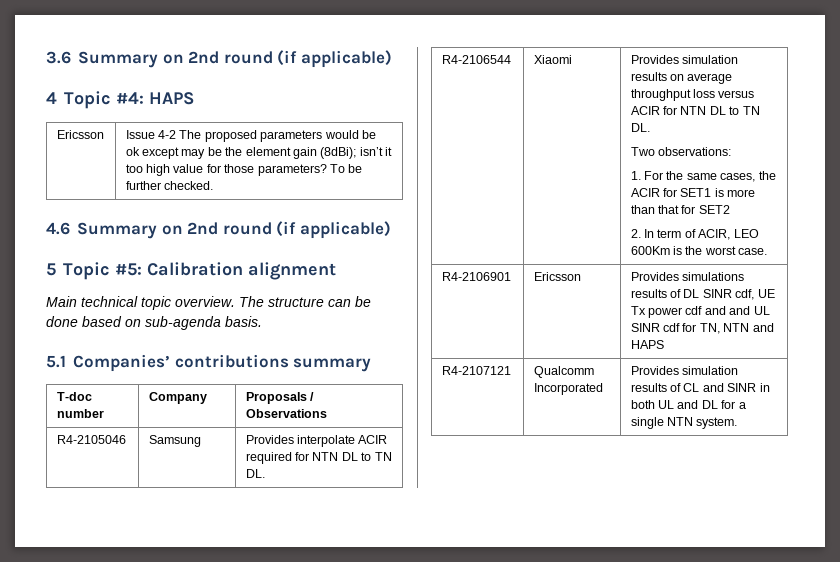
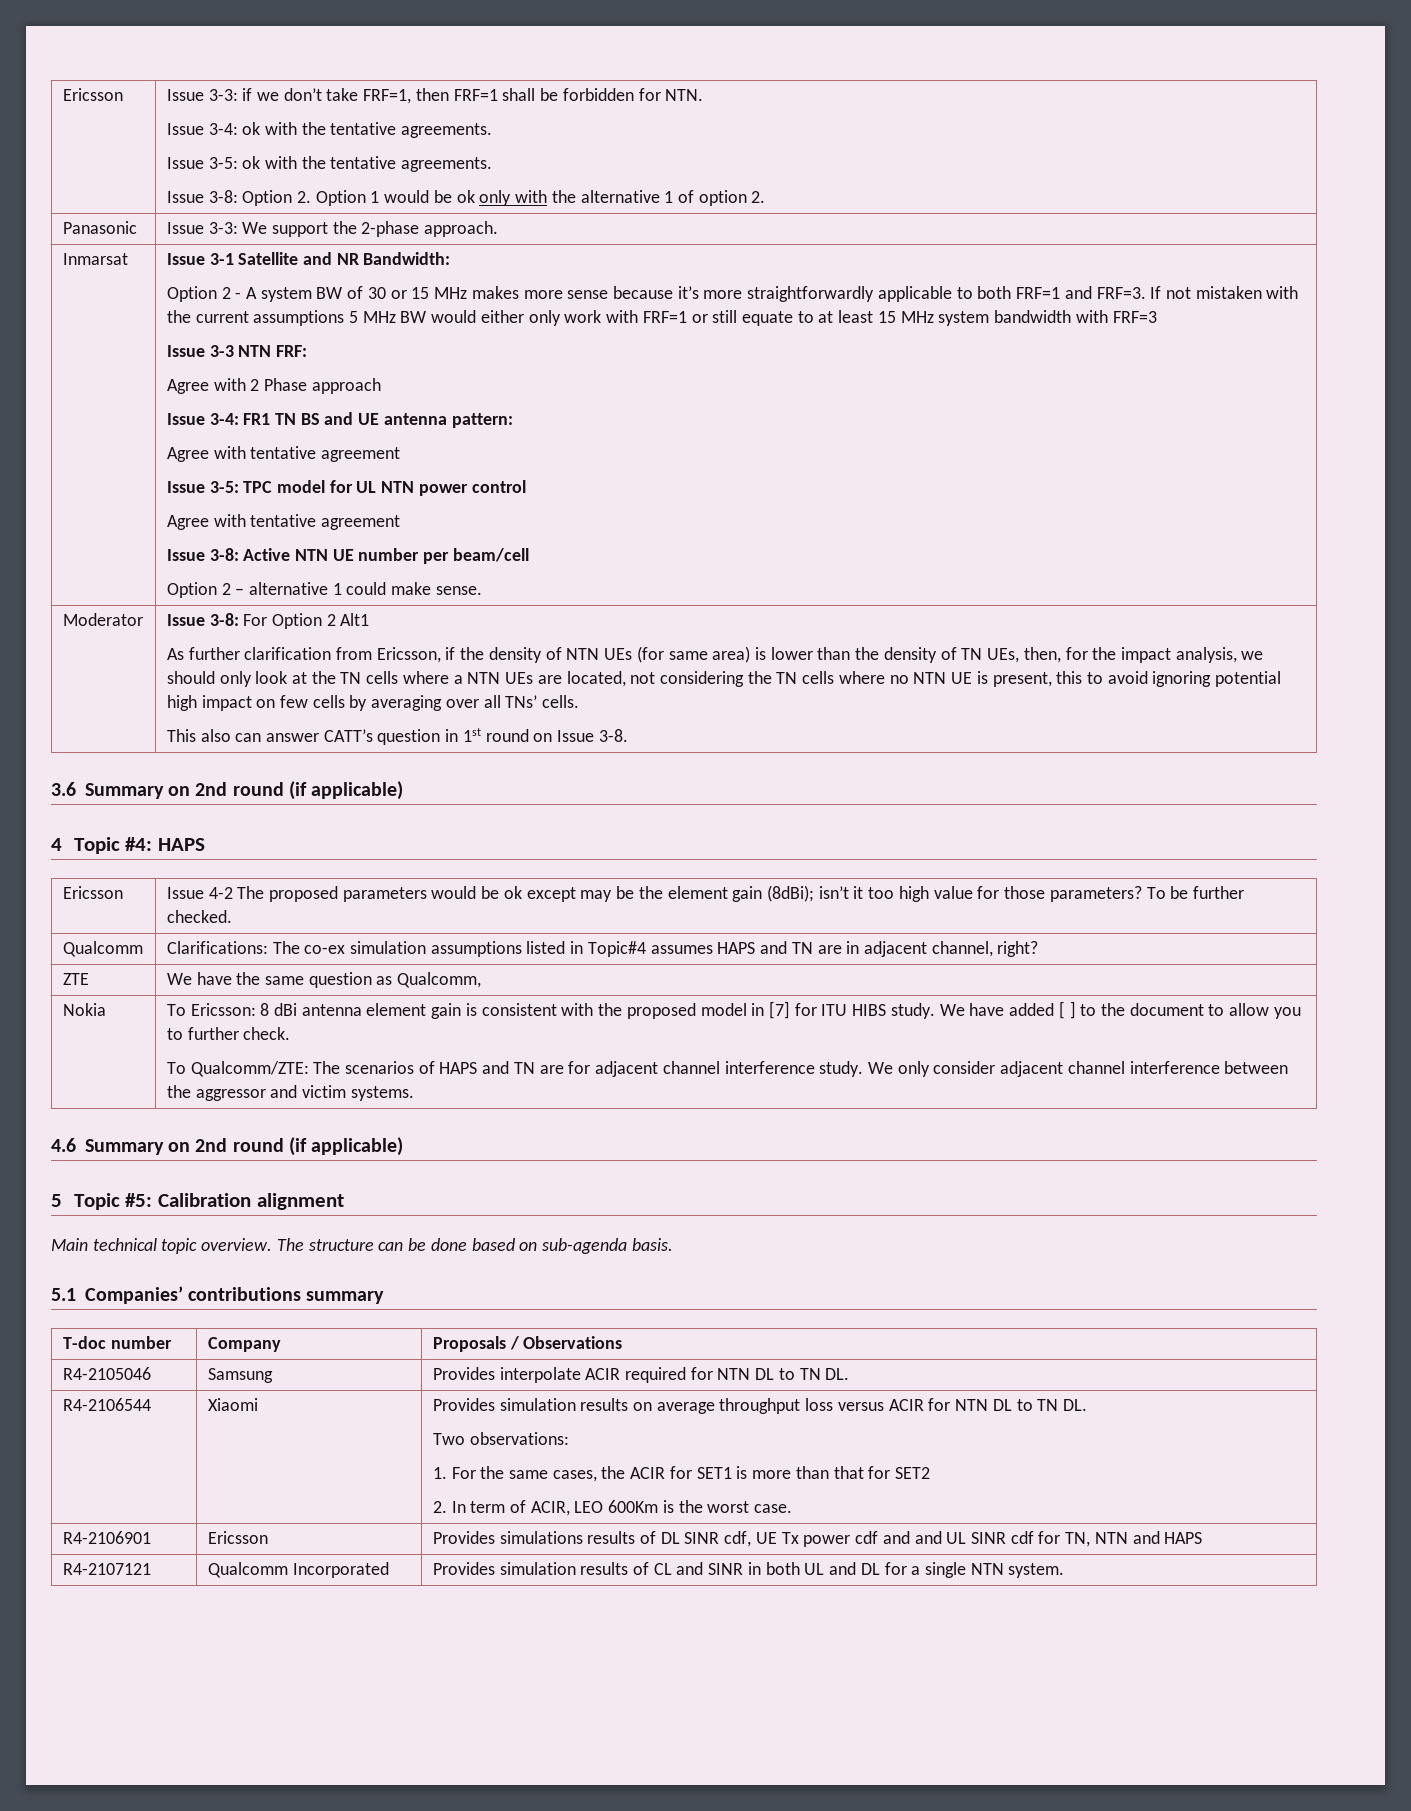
+ Ericsson | Issue 3-3: if we don’t take FRF=1, then FRF=1 shall be forbidden for NTN.
+ Issue 3-4: ok with the tentative agreements.
+ Issue 3-5: ok with the tentative agreements.
+ Issue 3-8: Option 2. Option 1 would be ok only with the alternative 1 of option 2.
+ Panasonic | Issue 3-3: We support the 2-phase approach.
+ Inmarsat | Issue 3-1 Satellite and NR Bandwidth:
+ Option 2 - A system BW of 30 or 15 MHz makes more sense because it’s more straightforwardly applicable to both FRF=1 and FRF=3. If not mistaken with the current assumptions 5 MHz BW would either only work with FRF=1 or still equate to at least 15 MHz system bandwidth with FRF=3
+ Issue 3-3 NTN FRF:
+ Agree with 2 Phase approach
+ Issue 3-4: FR1 TN BS and UE antenna pattern:
+ Agree with tentative agreement
+ Issue 3-5: TPC model for UL NTN power control
+ Agree with tentative agreement
+ Issue 3-8: Active NTN UE number per beam/cell
+ Option 2 – alternative 1 could make sense.
+ Moderator | Issue 3-8: For Option 2 Alt1
+ As further clarification from Ericsson, if the density of NTN UEs (for same area) is lower than the density of TN UEs, then, for the impact analysis, we should only look at the TN cells where a NTN UEs are located, not considering the TN cells where no NTN UE is present, this to avoid ignoring potential high impact on few cells by averaging over all TNs’ cells.
+ This also can answer CATT’s question in 1st round on Issue 3-8.
+ Qualcomm | Clarifications: The co-ex simulation assumptions listed in Topic#4 assumes HAPS and TN are in adjacent channel, right?
+ ZTE | We have the same question as Qualcomm,
+ Nokia | To Ericsson: 8 dBi antenna element gain is consistent with the proposed model in [7] for ITU HIBS study. We have added [ ] to the document to allow you to further check.
+ To Qualcomm/ZTE: The scenarios of HAPS and TN are for adjacent channel interference study. We only consider adjacent channel interference between the aggressor and victim systems.

